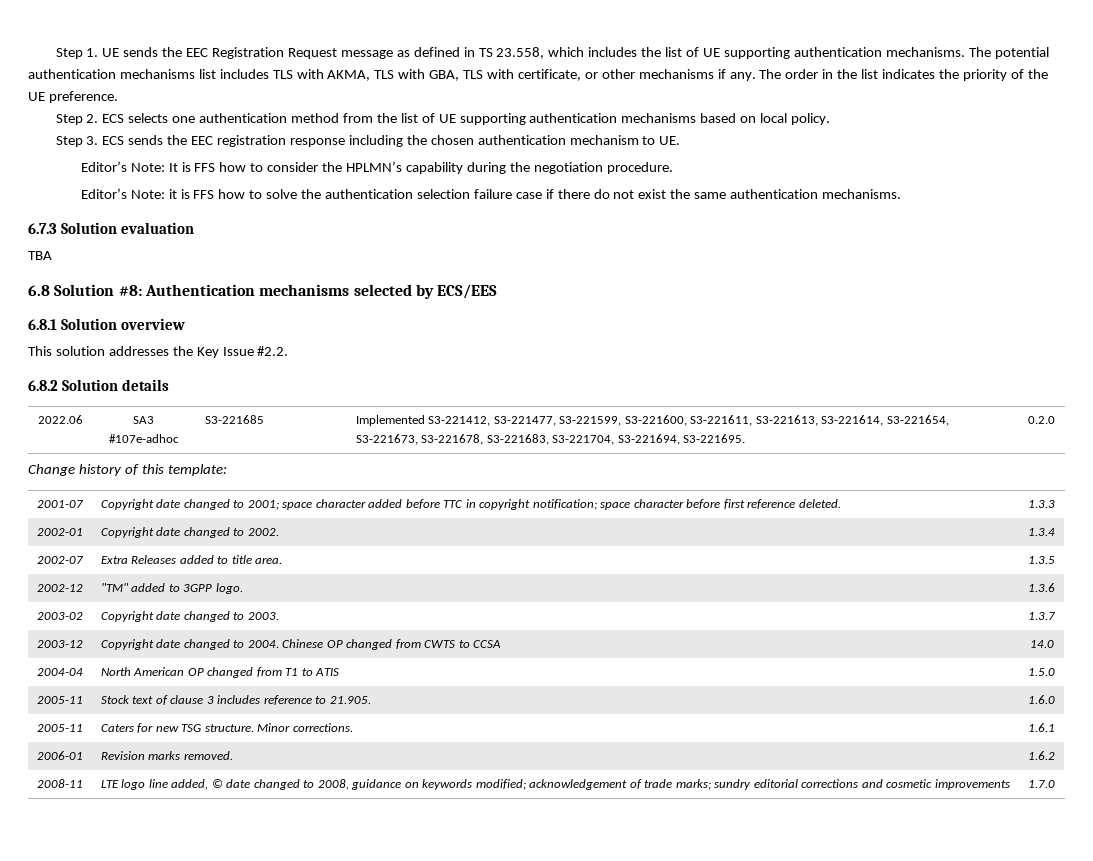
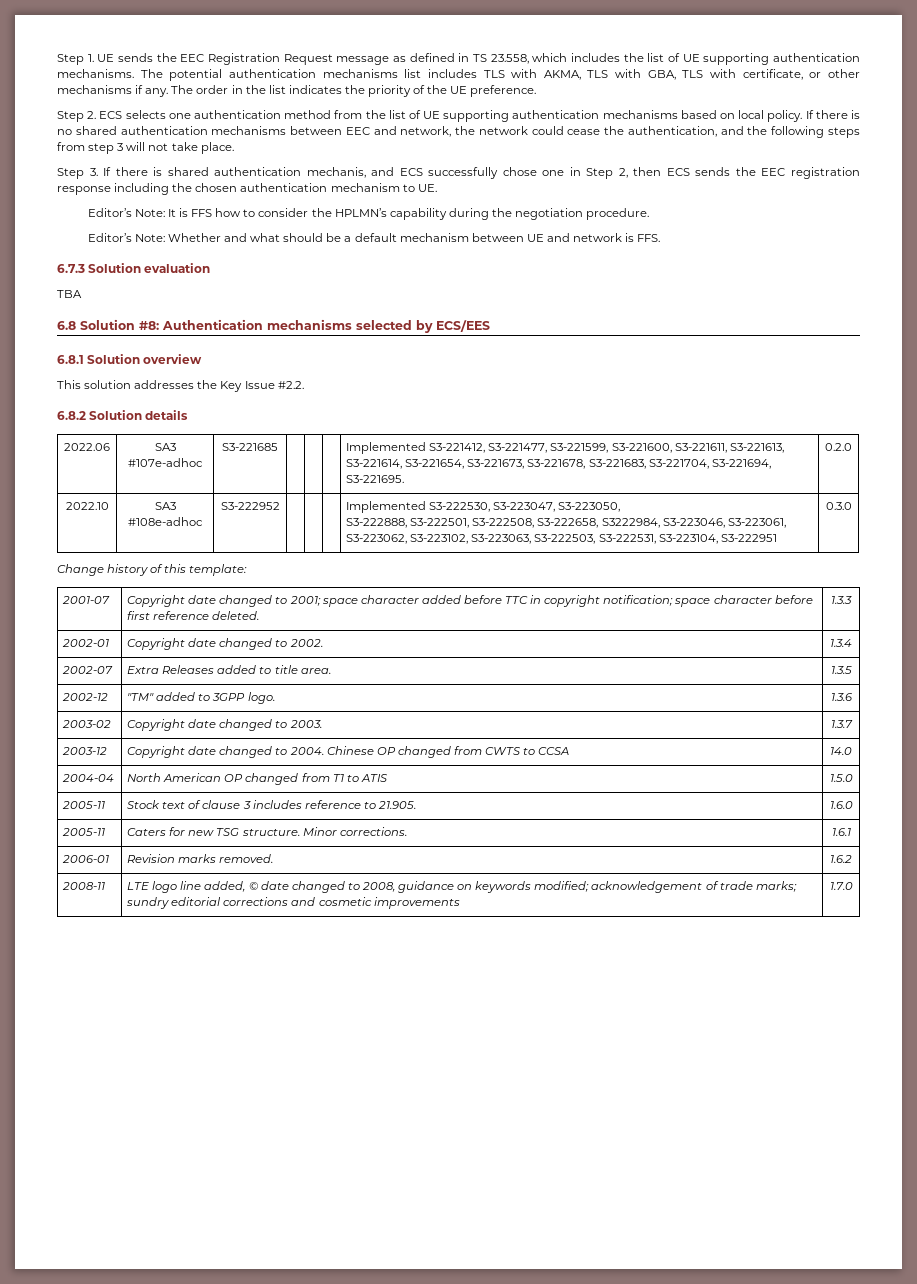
- Step 2. ECS selects one authentication method from the list of UE supporting authentication mechanisms based on local policy.
- Step 3. ECS sends the EEC registration response including the chosen authentication mechanism to UE.
+ Step 2. ECS selects one authentication method from the list of UE supporting authentication mechanisms based on local policy. If there is no shared authentication mechanisms between EEC and network, the network could cease the authentication, and the following steps from step 3 will not take place.
+ Step 3. If there is shared authentication mechanis, and ECS successfully chose one in Step 2, then ECS sends the EEC registration response including the chosen authentication mechanism to UE.
- Editor’s Note: it is FFS how to solve the authentication selection failure case if there do not exist the same authentication mechanisms.
+ Editor’s Note: Whether and what should be a default mechanism between UE and network is FFS.
+ 2022.10 | SA3 #108e-adhoc | S3-222952 | | | | Implemented S3-222530, S3-223047, S3-223050,
+ S3-222888, S3-222501, S3-222508, S3-222658, S3222984, S3-223046, S3-223061, S3-223062, S3-223102, S3-223063, S3-222503, S3-222531, S3-223104, S3-222951 | 0.3.0

